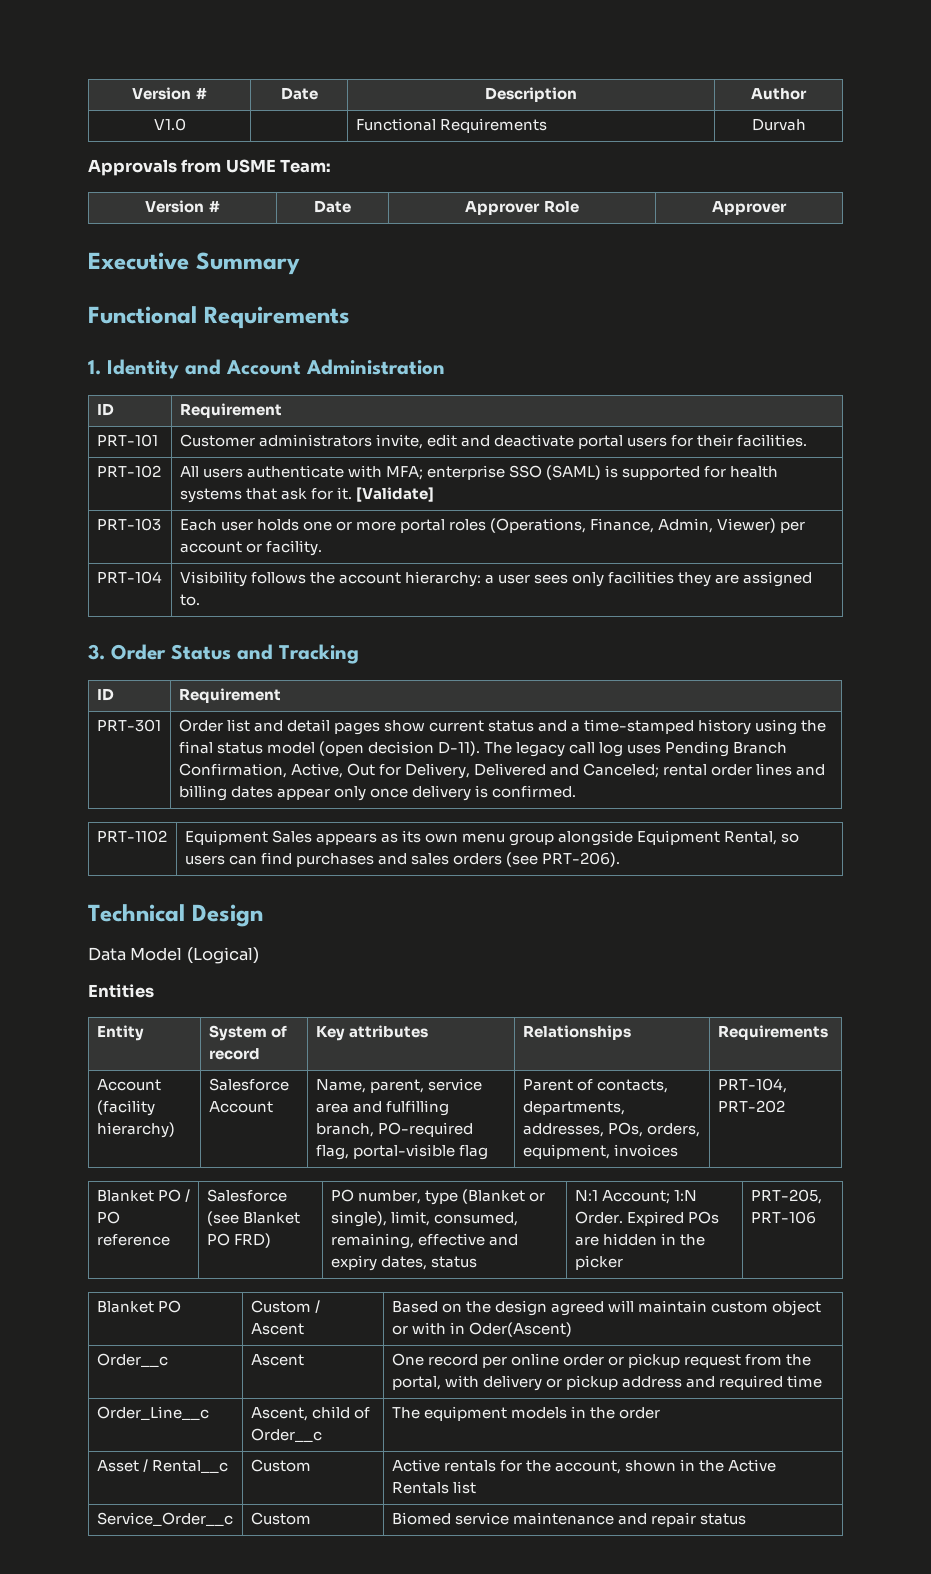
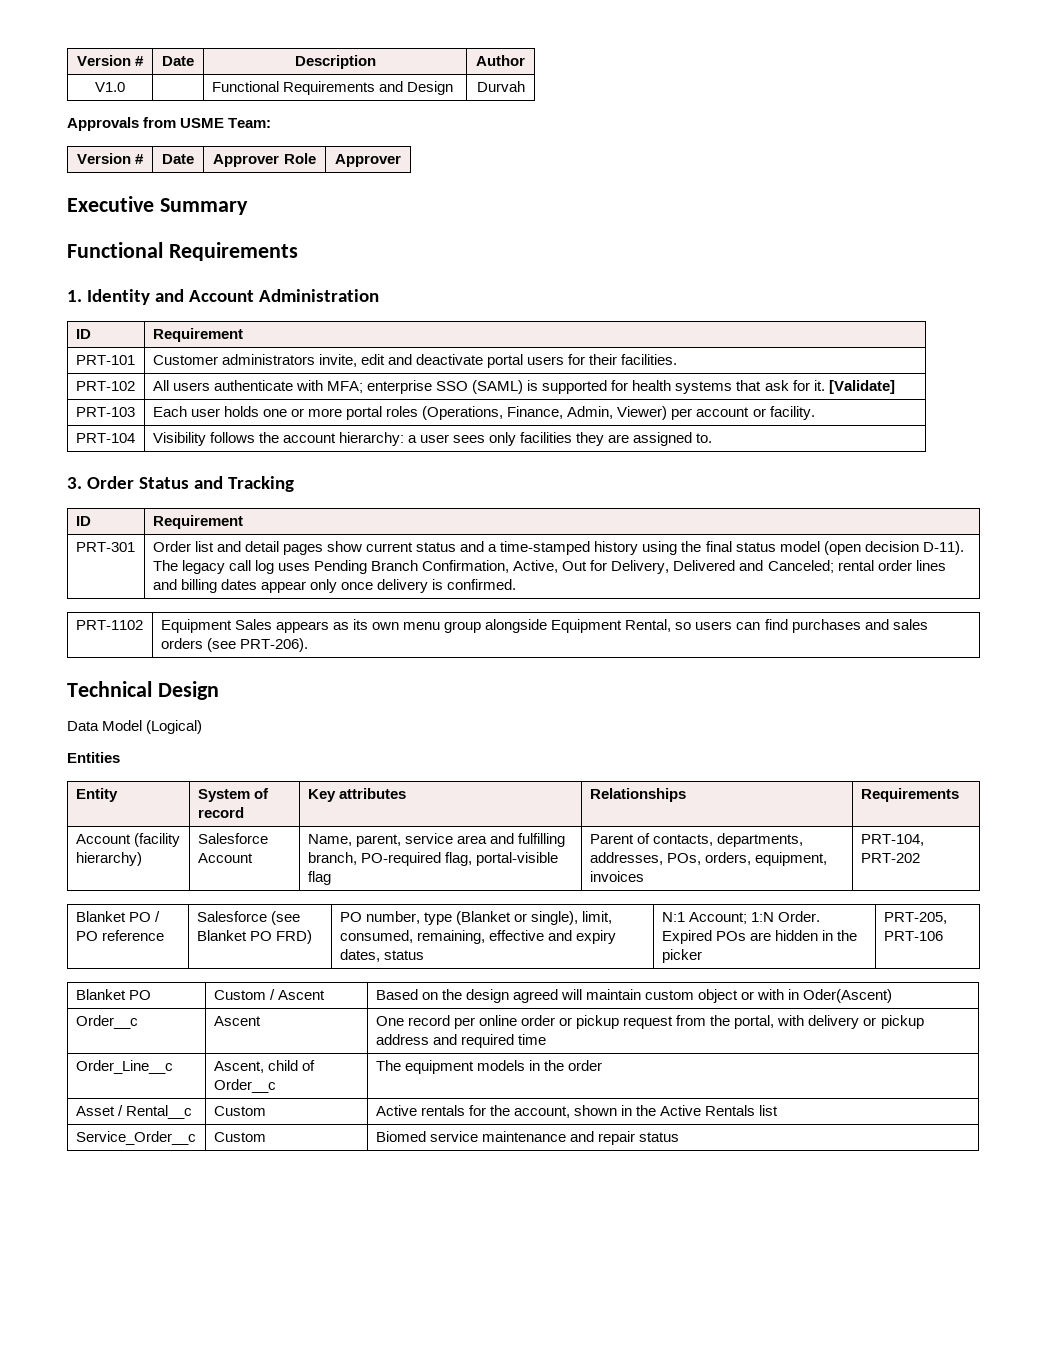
- V1.0 | | Functional Requirements | Durvah
+ V1.0 | | Functional Requirements and Design | Durvah

